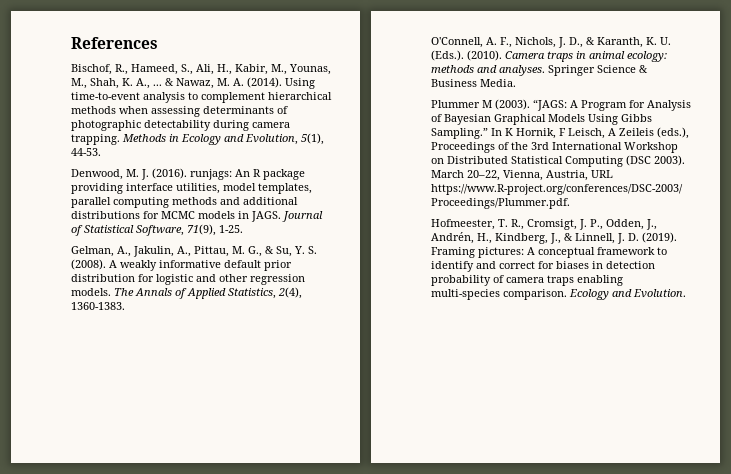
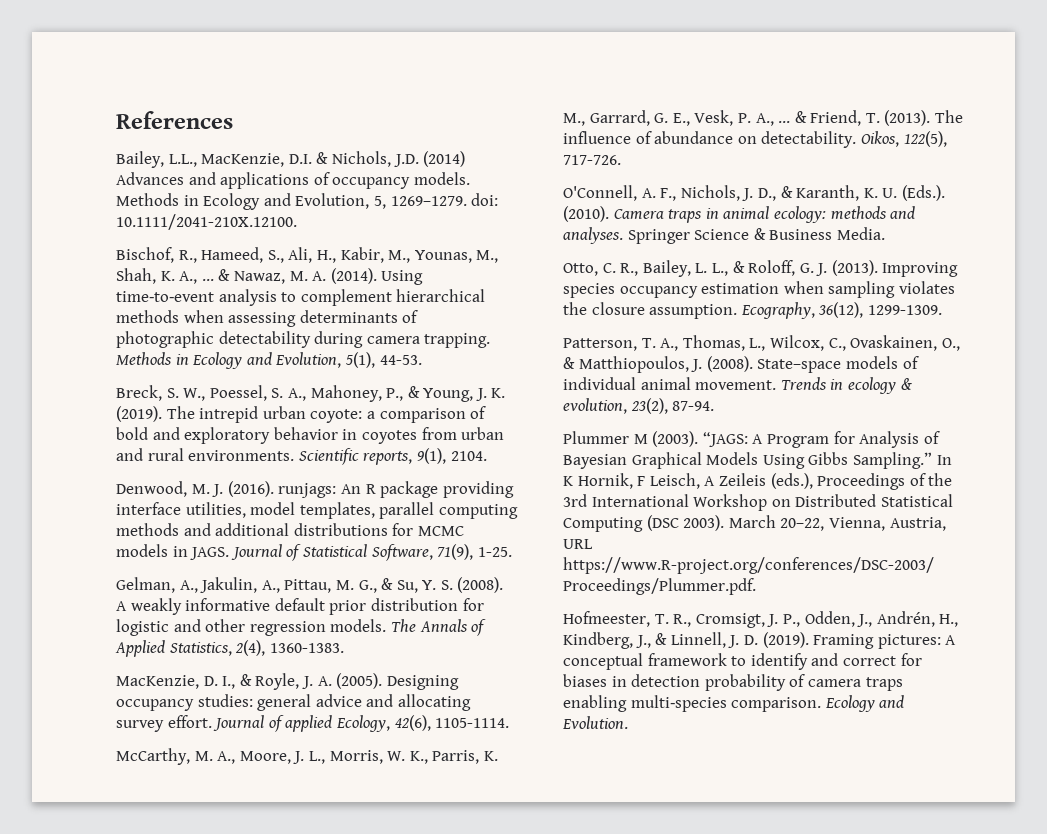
+ Bailey, L.L., MacKenzie, D.I. & Nichols, J.D. (2014) Advances and applications of occupancy models. Methods in Ecology and Evolution, 5, 1269–1279. doi: 10.1111/2041-210X.12100.
+ Breck, S. W., Poessel, S. A., Mahoney, P., & Young, J. K. (2019). The intrepid urban coyote: a comparison of bold and exploratory behavior in coyotes from urban and rural environments. Scientific reports, 9(1), 2104.
+ MacKenzie, D. I., & Royle, J. A. (2005). Designing occupancy studies: general advice and allocating survey effort. Journal of applied Ecology, 42(6), 1105-1114.
+ McCarthy, M. A., Moore, J. L., Morris, W. K., Parris, K. M., Garrard, G. E., Vesk, P. A., ... & Friend, T. (2013). The influence of abundance on detectability. Oikos, 122(5), 717-726.
+ Otto, C. R., Bailey, L. L., & Roloff, G. J. (2013). Improving species occupancy estimation when sampling violates the closure assumption. Ecography, 36(12), 1299-1309.
+ Patterson, T. A., Thomas, L., Wilcox, C., Ovaskainen, O., & Matthiopoulos, J. (2008). State–space models of individual animal movement. Trends in ecology & evolution, 23(2), 87-94.

